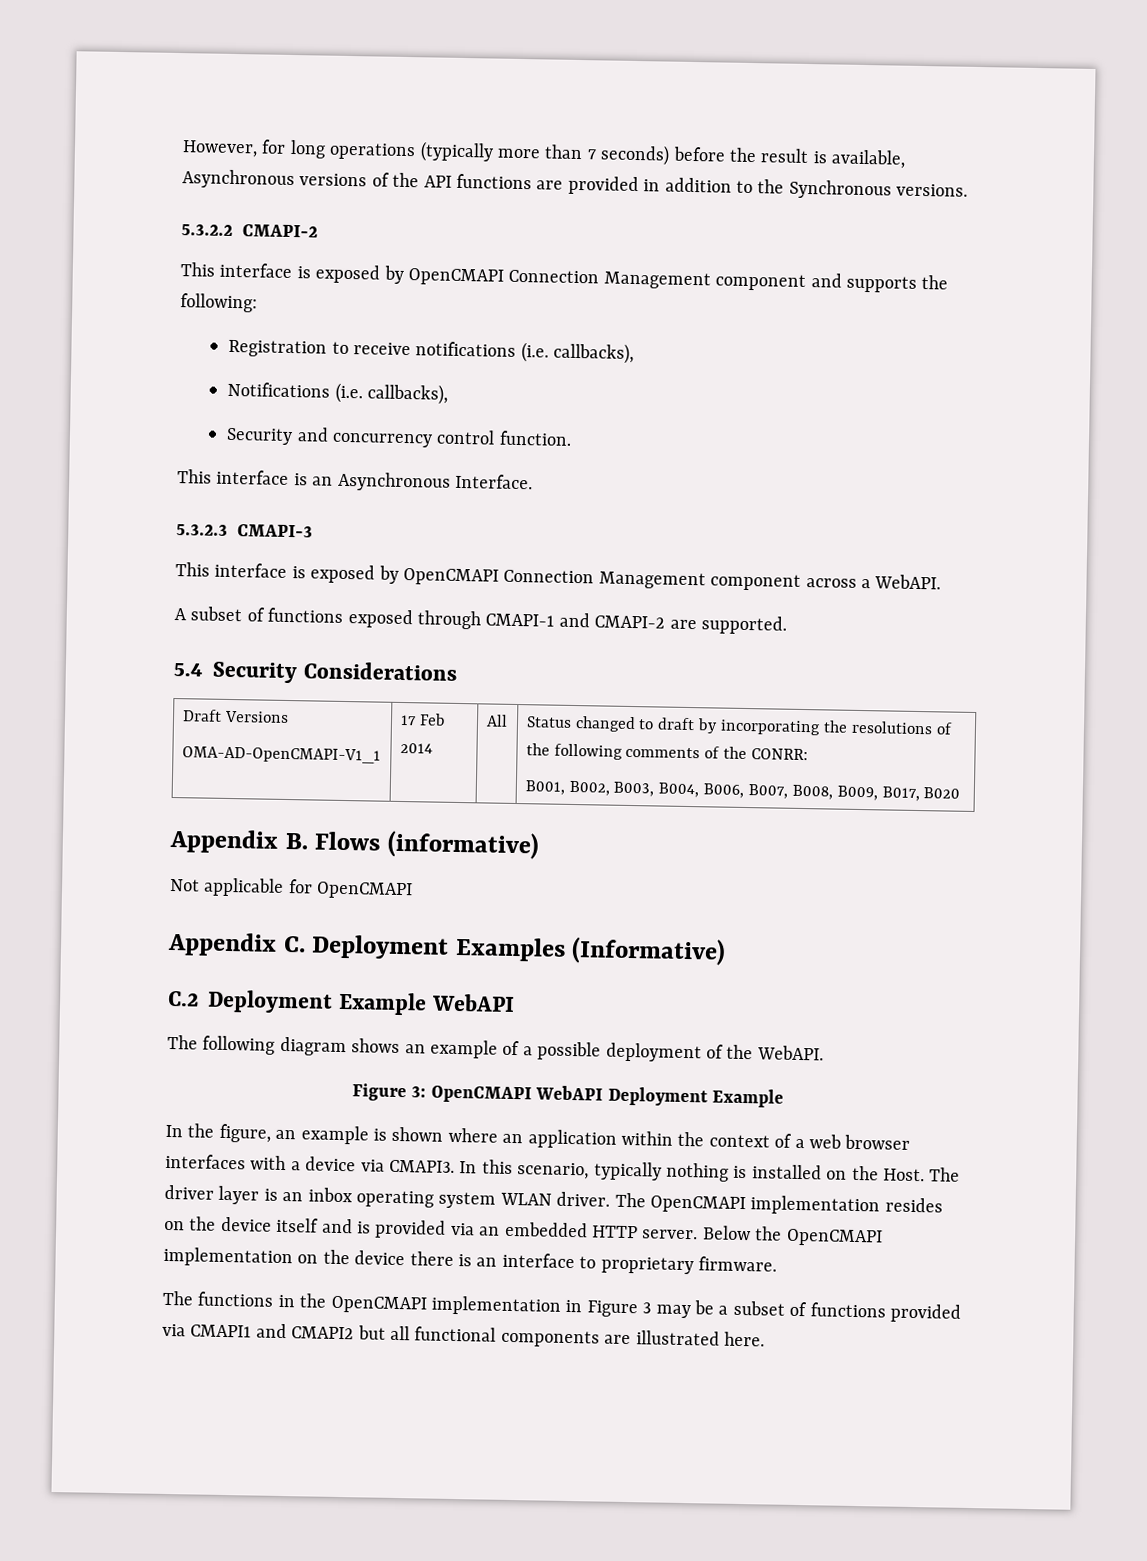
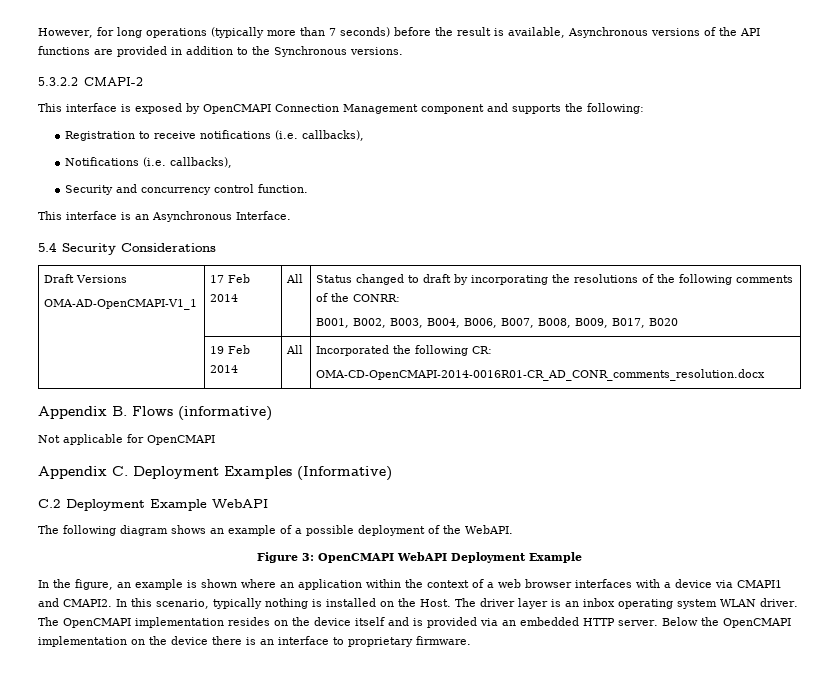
- 5.3.2.3 CMAPI-3
- This interface is exposed by OpenCMAPI Connection Management component across a WebAPI.
- A subset of functions exposed through CMAPI-1 and CMAPI-2 are supported.
+ | 19 Feb 2014 | All | Incorporated the following CR:
+ OMA-CD-OpenCMAPI-2014-0016R01-CR_AD_CONR_comments_resolution.docx
- In the figure, an example is shown where an application within the context of a web browser interfaces with a device via CMAPI3.
+ In the figure, an example is shown where an application within the context of a web browser interfaces with a device via CMAPI1 and CMAPI2.
- The functions in the OpenCMAPI implementation in Figure 3 may be a subset of functions provided via CMAPI1 and CMAPI2 but all functional components are illustrated here.

